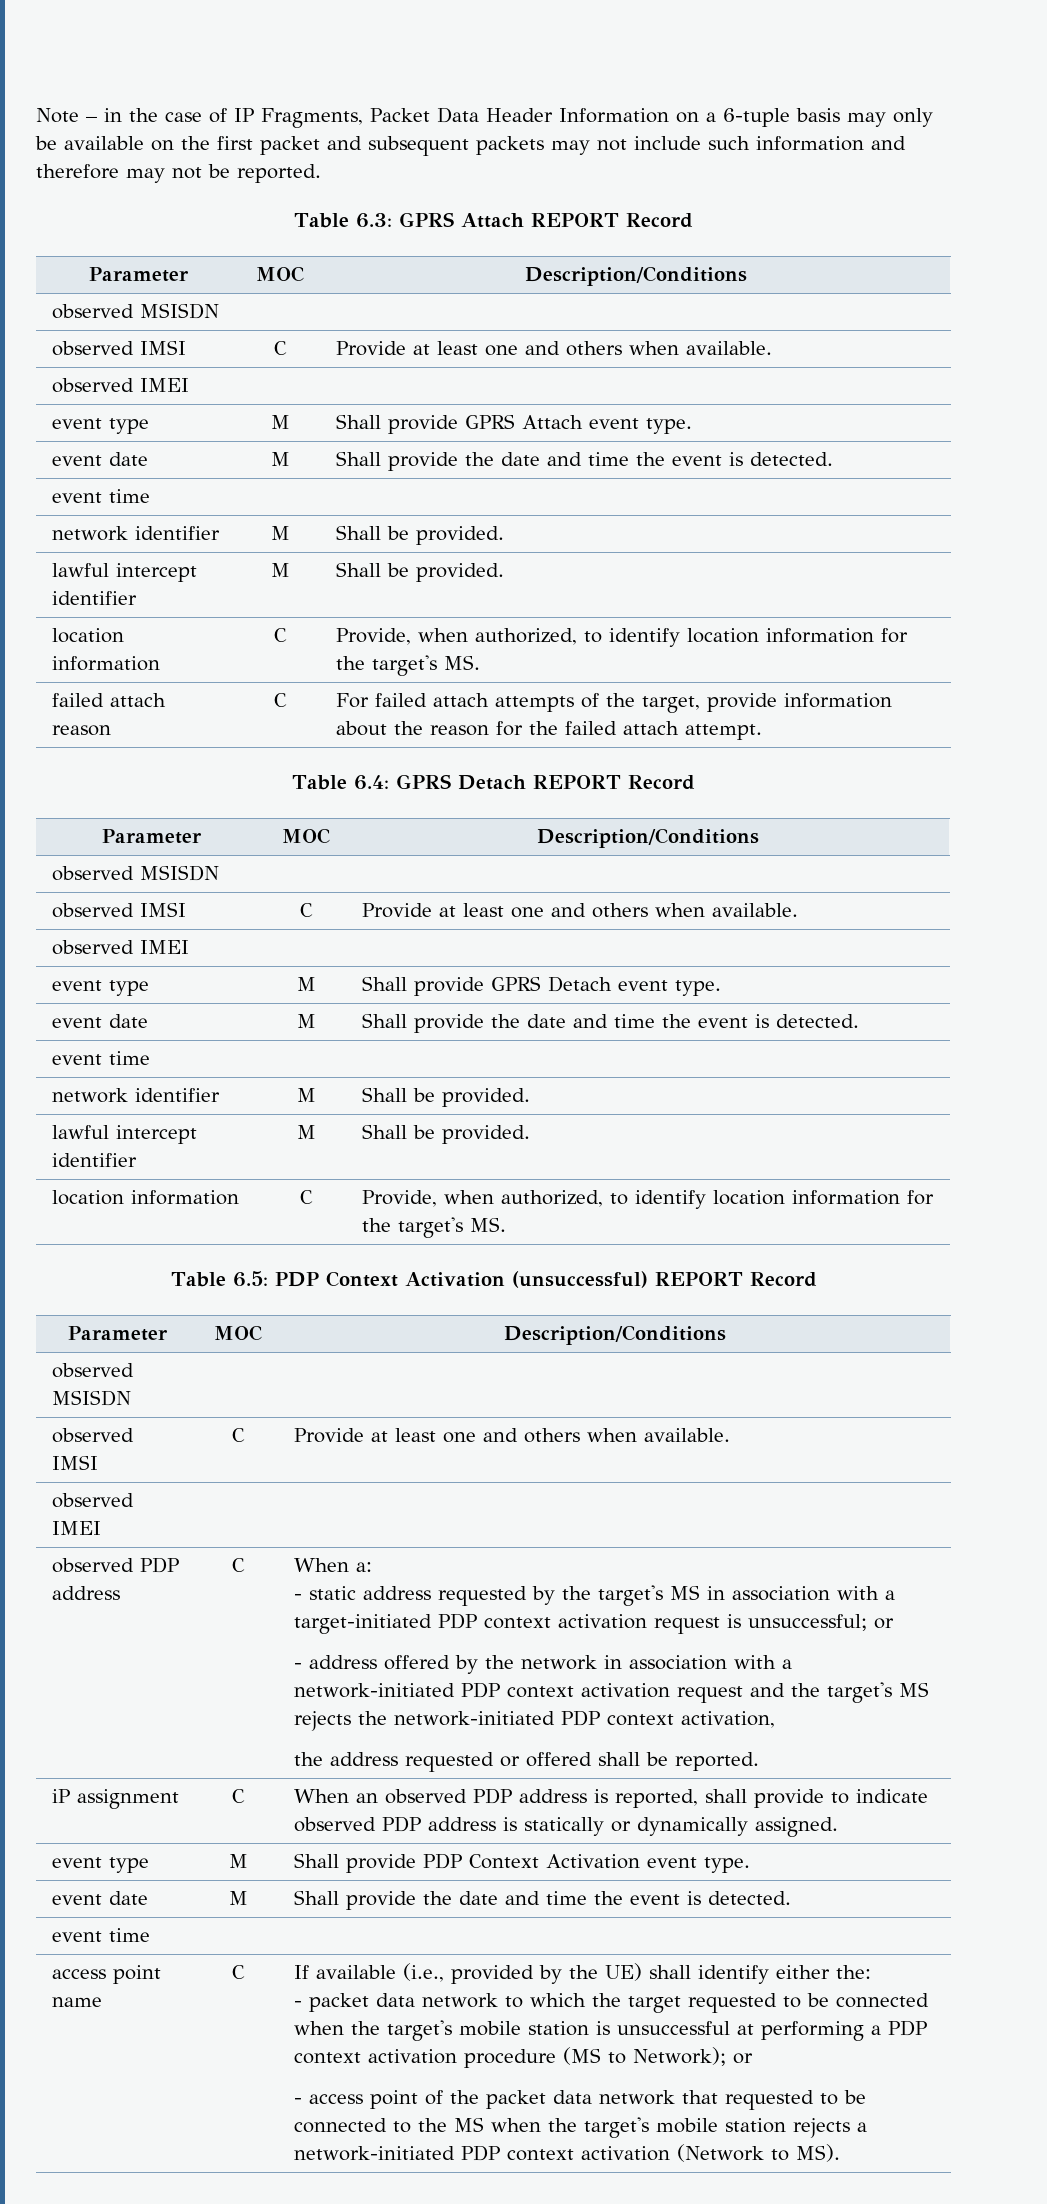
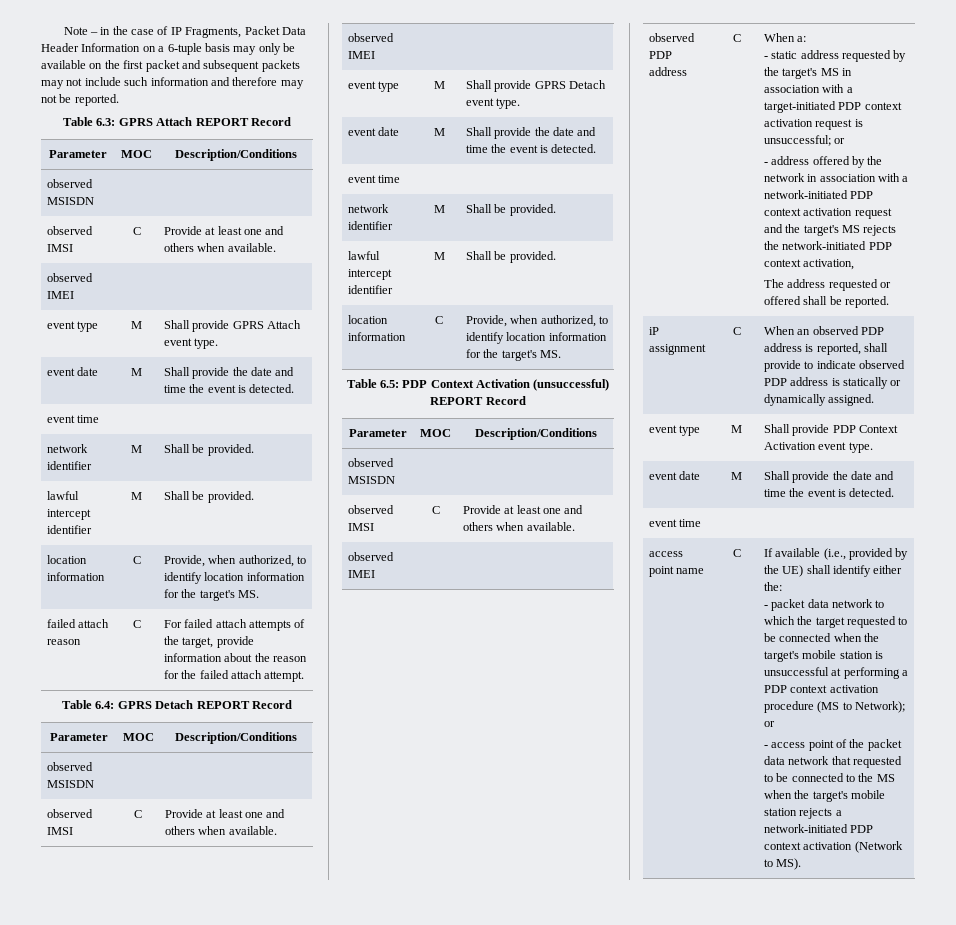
- the address requested or offered shall be reported.
+ The address requested or offered shall be reported.

